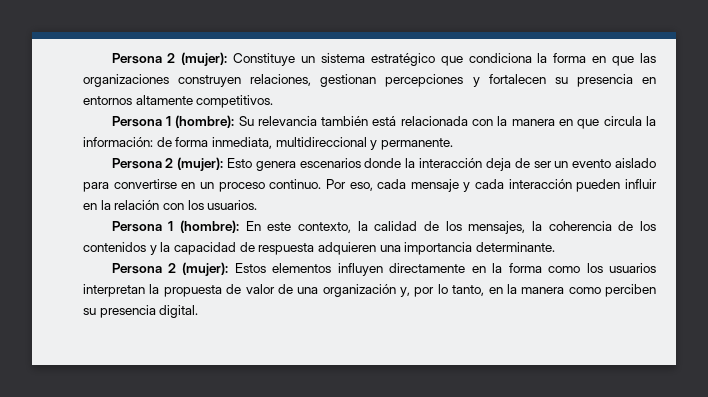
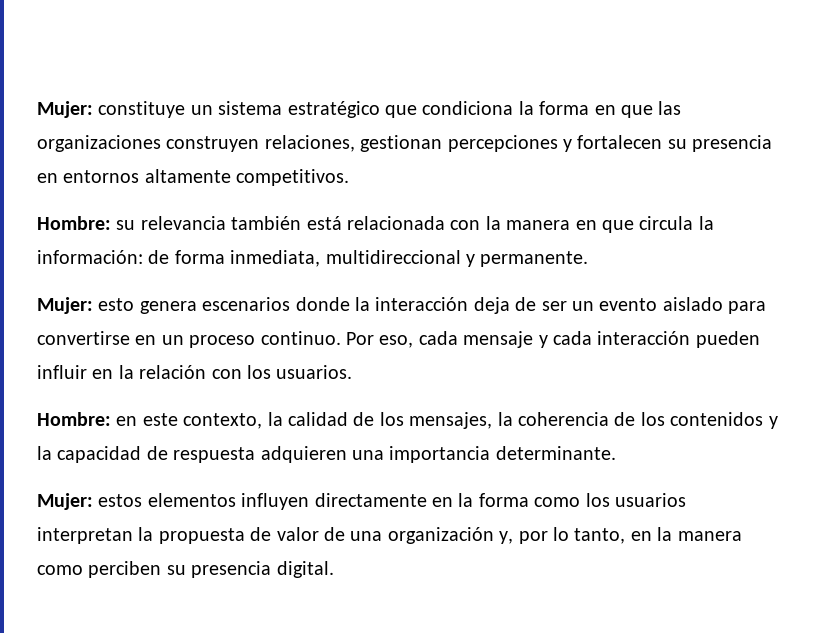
- Persona 2 (mujer): Constituye un sistema estratégico que condiciona la forma en que las organizaciones construyen relaciones, gestionan percepciones y fortalecen su presencia en entornos altamente competitivos.
+ Mujer: constituye un sistema estratégico que condiciona la forma en que las organizaciones construyen relaciones, gestionan percepciones y fortalecen su presencia en entornos altamente competitivos.
- Persona 1 (hombre): Su relevancia también está relacionada con la manera en que circula la información: de forma inmediata, multidireccional y permanente.
+ Hombre: su relevancia también está relacionada con la manera en que circula la información: de forma inmediata, multidireccional y permanente.
- Persona 2 (mujer): Esto genera escenarios donde la interacción deja de ser un evento aislado para convertirse en un proceso continuo.
+ Mujer: esto genera escenarios donde la interacción deja de ser un evento aislado para convertirse en un proceso continuo.
- Persona 1 (hombre): En este contexto, la calidad de los mensajes, la coherencia de los contenidos y la capacidad de respuesta adquieren una importancia determinante.
+ Hombre: en este contexto, la calidad de los mensajes, la coherencia de los contenidos y la capacidad de respuesta adquieren una importancia determinante.
- Persona 2 (mujer): Estos elementos influyen directamente en la forma como los usuarios interpretan la propuesta de valor de una organización y, por lo tanto, en la manera como perciben su presencia digital.
+ Mujer: estos elementos influyen directamente en la forma como los usuarios interpretan la propuesta de valor de una organización y, por lo tanto, en la manera como perciben su presencia digital.

